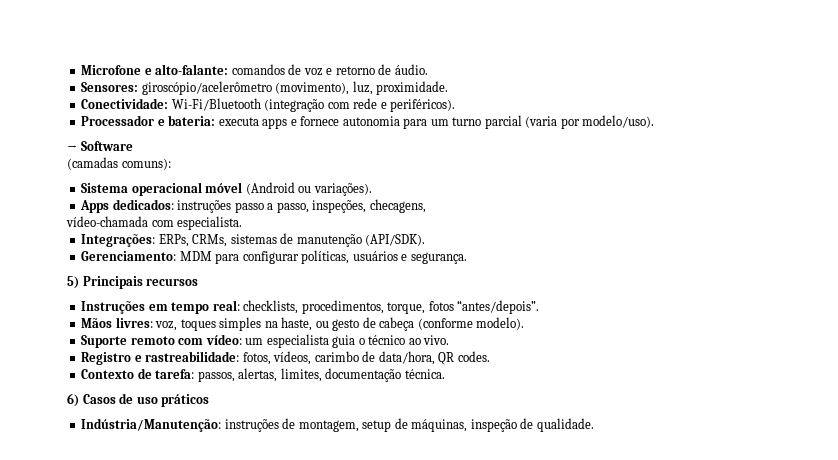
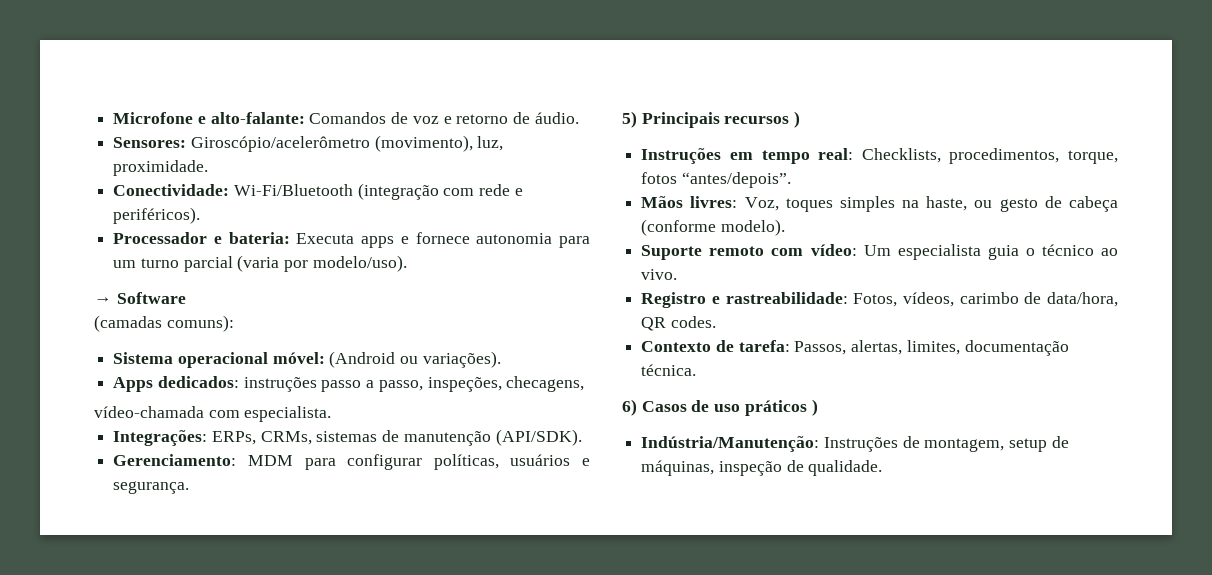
- Microfone e alto-falante: comandos de voz e retorno de áudio.
+ Microfone e alto-falante: Comandos de voz e retorno de áudio.
- Sensores: giroscópio/acelerômetro (movimento), luz, proximidade.
+ Sensores: Giroscópio/acelerômetro (movimento), luz, proximidade.
- Processador e bateria: executa apps e fornece autonomia para um turno parcial (varia por modelo/uso).
+ Processador e bateria: Executa apps e fornece autonomia para um turno parcial (varia por modelo/uso).
- Sistema operacional móvel (Android ou variações).
+ Sistema operacional móvel: (Android ou variações).
- 5) Principais recursos
+ 5) Principais recursos )
- Instruções em tempo real: checklists, procedimentos, torque, fotos “antes/depois”.
+ Instruções em tempo real: Checklists, procedimentos, torque, fotos “antes/depois”.
- Mãos livres: voz, toques simples na haste, ou gesto de cabeça (conforme modelo).
+ Mãos livres: Voz, toques simples na haste, ou gesto de cabeça (conforme modelo).
- Suporte remoto com vídeo: um especialista guia o técnico ao vivo.
+ Suporte remoto com vídeo: Um especialista guia o técnico ao vivo.
- Registro e rastreabilidade: fotos, vídeos, carimbo de data/hora, QR codes.
+ Registro e rastreabilidade: Fotos, vídeos, carimbo de data/hora, QR codes.
- Contexto de tarefa: passos, alertas, limites, documentação técnica.
+ Contexto de tarefa: Passos, alertas, limites, documentação técnica.
- 6) Casos de uso práticos
+ 6) Casos de uso práticos )
- Indústria/Manutenção: instruções de montagem, setup de máquinas, inspeção de qualidade.
+ Indústria/Manutenção: Instruções de montagem, setup de máquinas, inspeção de qualidade.

